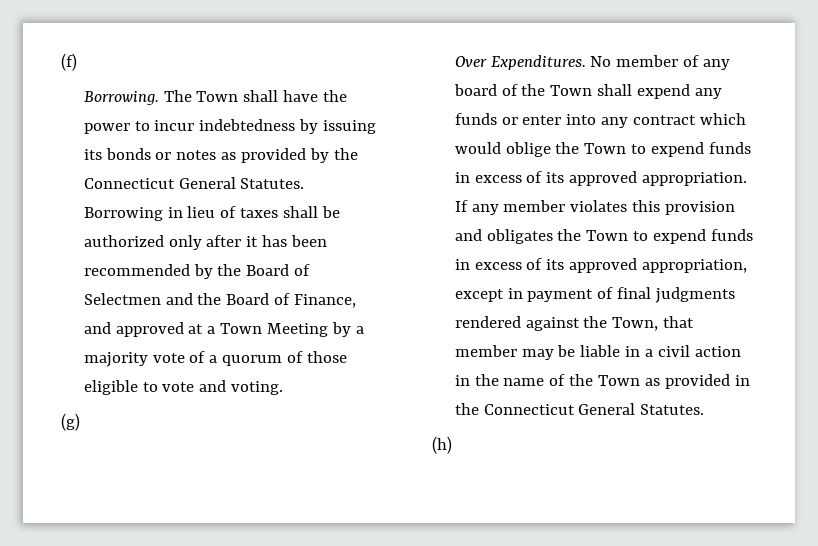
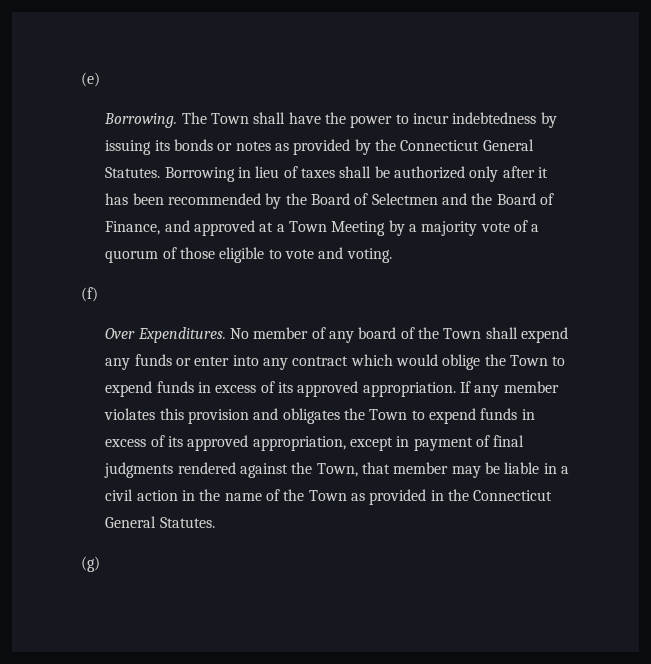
- (f)
+ (e)
- (g)
+ (f)
- (h)
+ (g)

